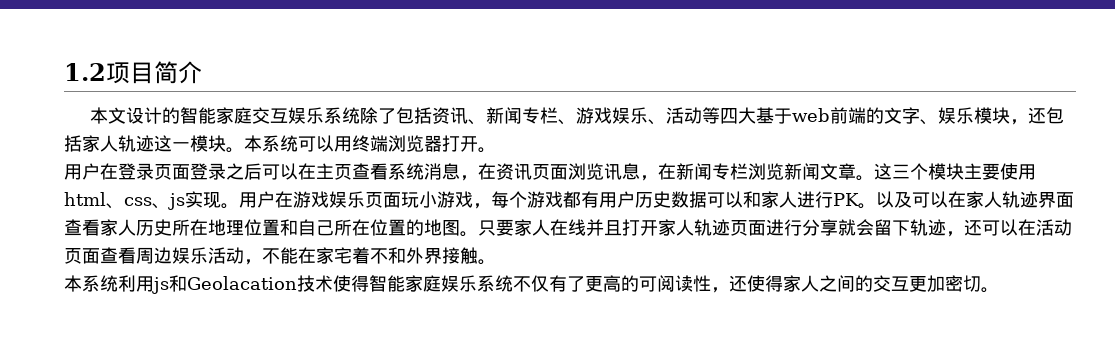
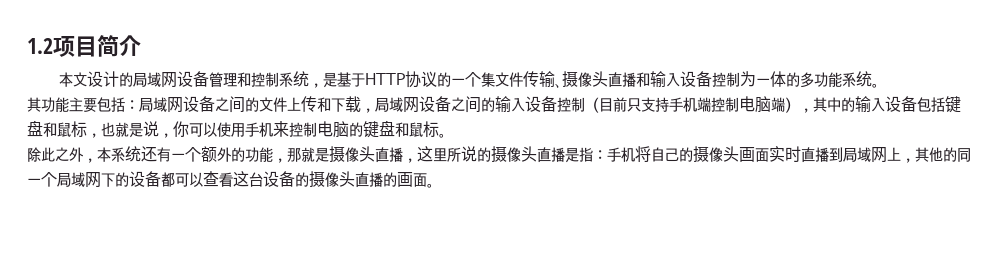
- 本文设计的智能家庭交互娱乐系统除了包括资讯、新闻专栏、游戏娱乐、活动等四大基于web前端的文字、娱乐模块，还包括家人轨迹这一模块。本系统可以用终端浏览器打开。
- 用户在登录页面登录之后可以在主页查看系统消息，在资讯页面浏览讯息，在新闻专栏浏览新闻文章。这三个模块主要使用html、css、js实现。用户在游戏娱乐页面玩小游戏，每个游戏都有用户历史数据可以和家人进行PK。以及可以在家人轨迹界面查看家人历史所在地理位置和自己所在位置的地图。只要家人在线并且打开家人轨迹页面进行分享就会留下轨迹，还可以在活动页面查看周边娱乐活动，不能在家宅着不和外界接触。
- 本系统利用js和Geolacation技术使得智能家庭娱乐系统不仅有了更高的可阅读性，还使得家人之间的交互更加密切。
+ 本文设计的局域网设备管理和控制系统，是基于HTTP协议的一个集文件传输、摄像头直播和输入设备控制为一体的多功能系统。
+ 其功能主要包括：局域网设备之间的文件上传和下载，局域网设备之间的输入设备控制（目前只支持手机端控制电脑端），其中的输入设备包括键盘和鼠标，也就是说，你可以使用手机来控制电脑的键盘和鼠标。
+ 除此之外，本系统还有一个额外的功能，那就是摄像头直播，这里所说的摄像头直播是指：手机将自己的摄像头画面实时直播到局域网上，其他的同一个局域网下的设备都可以查看这台设备的摄像头直播的画面。

